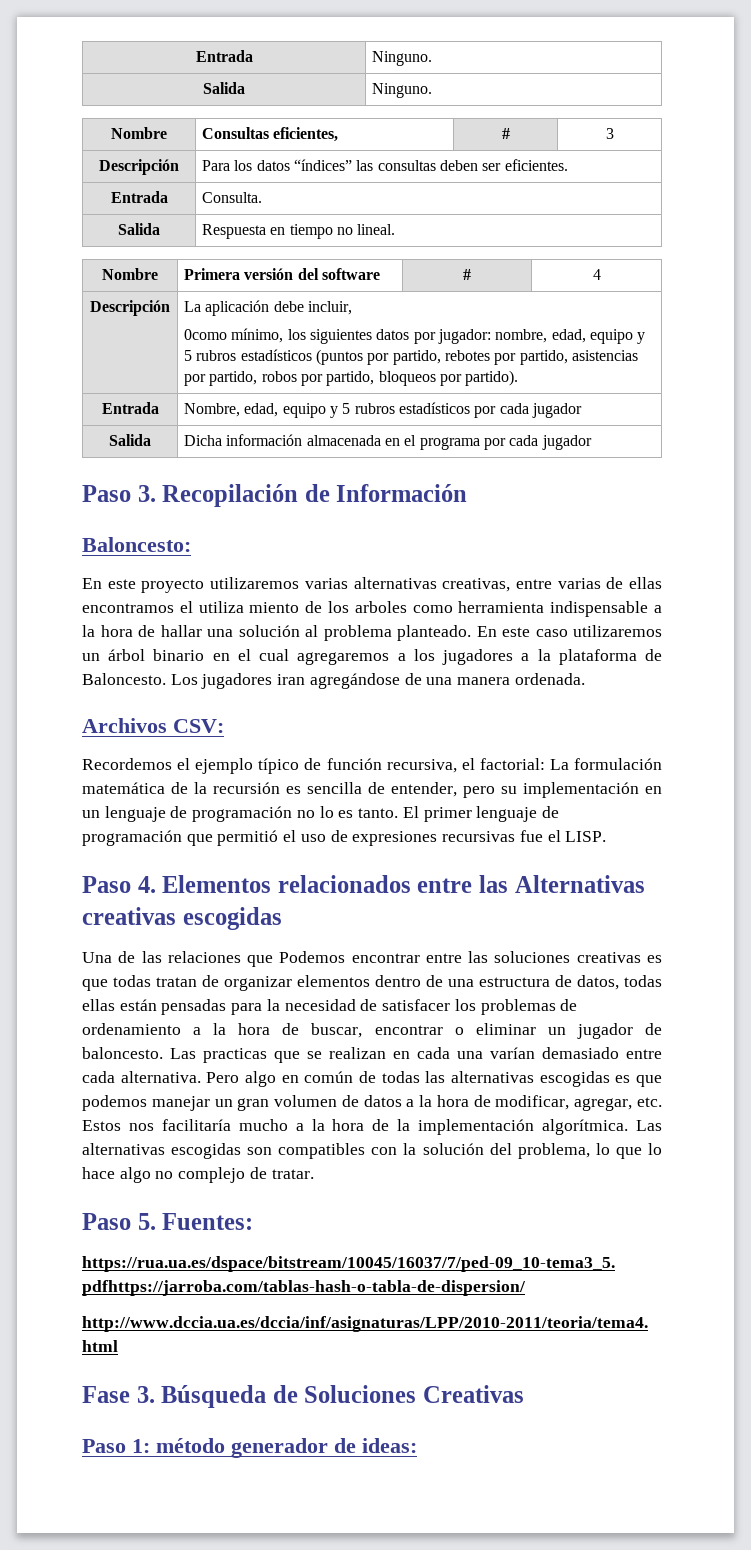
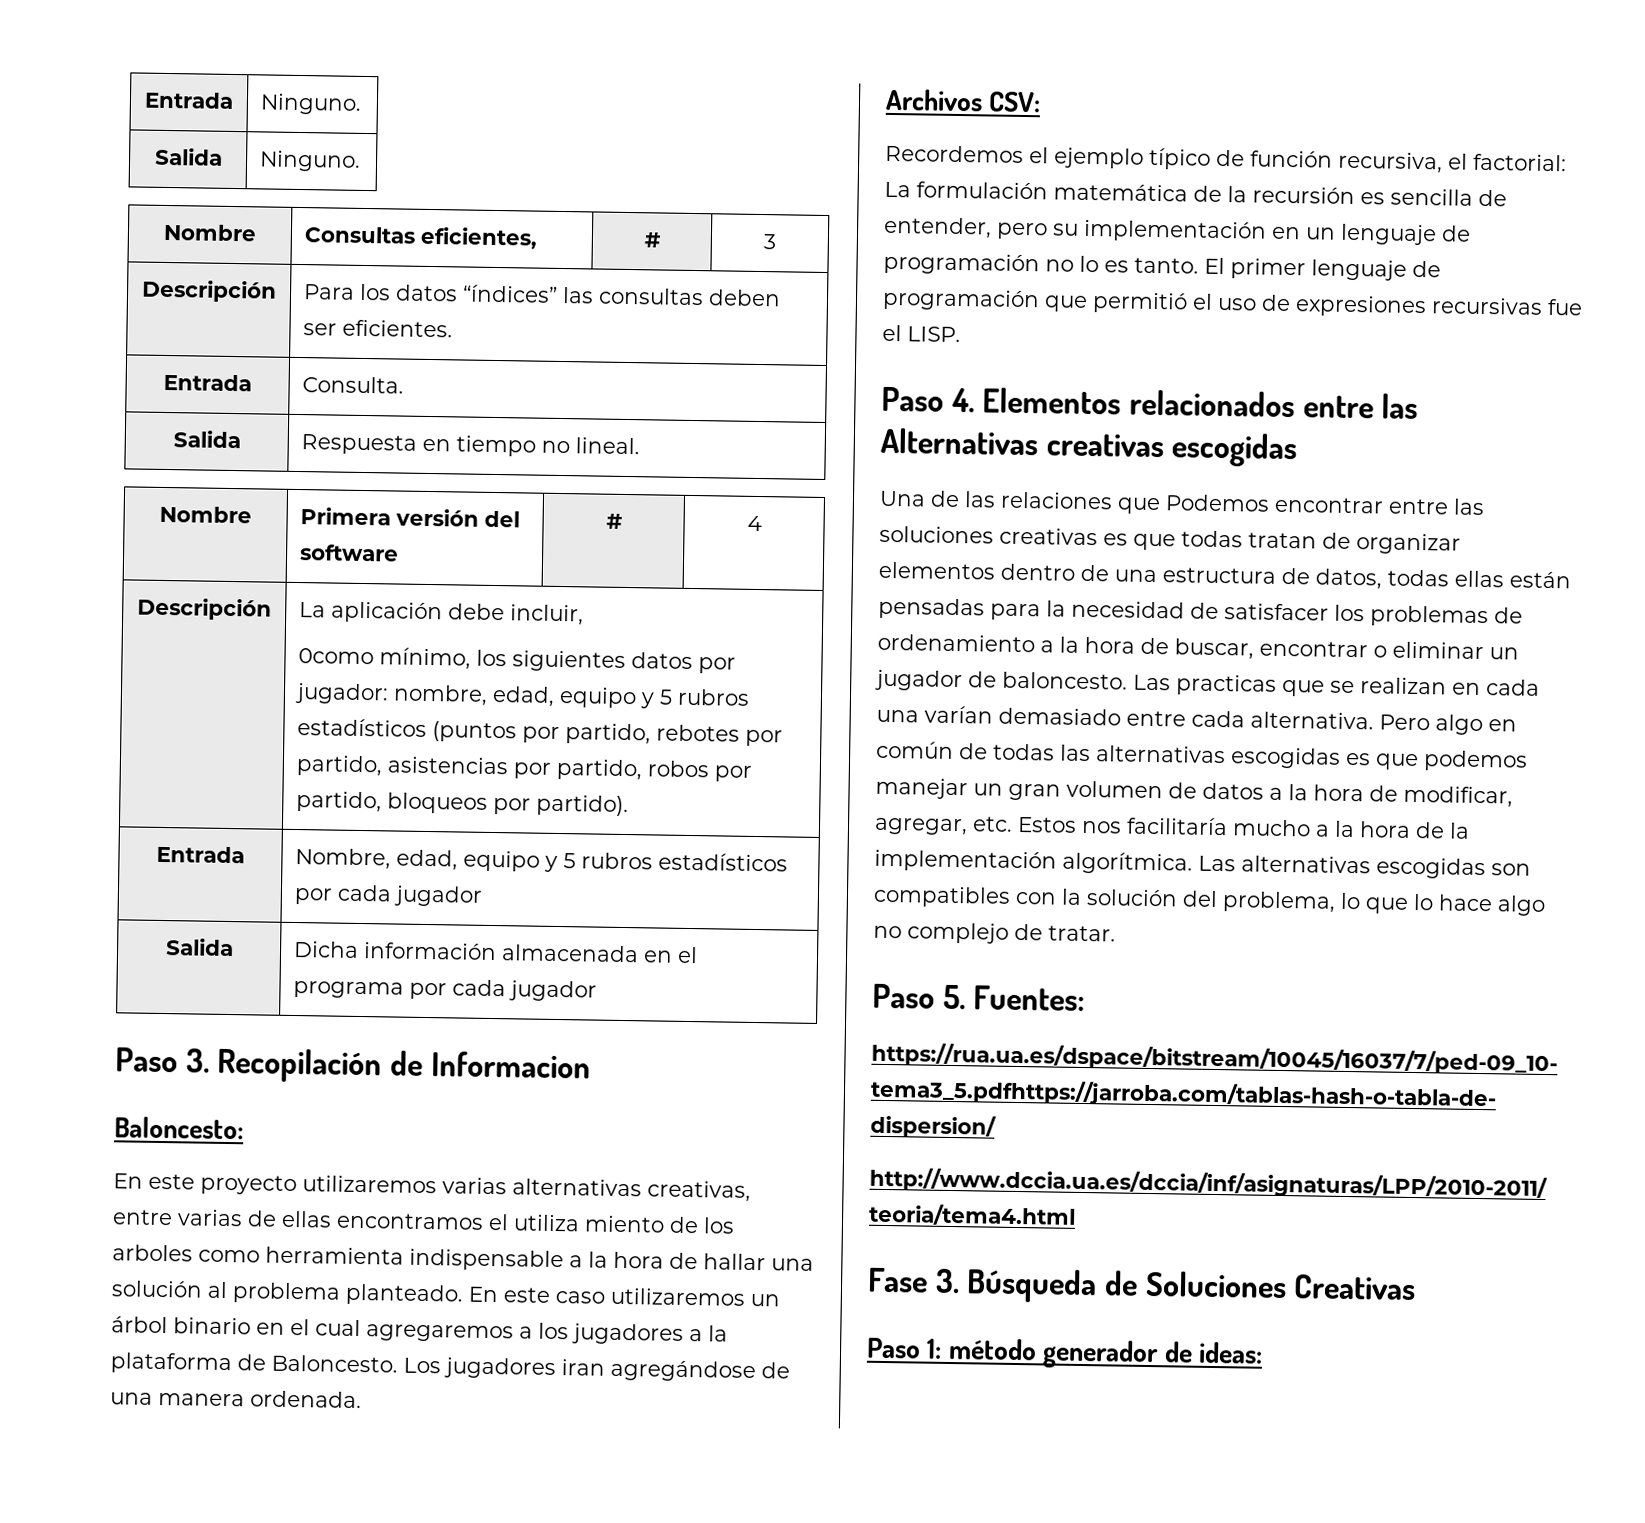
- Paso 3. Recopilación de Información
+ Paso 3. Recopilación de Informacion

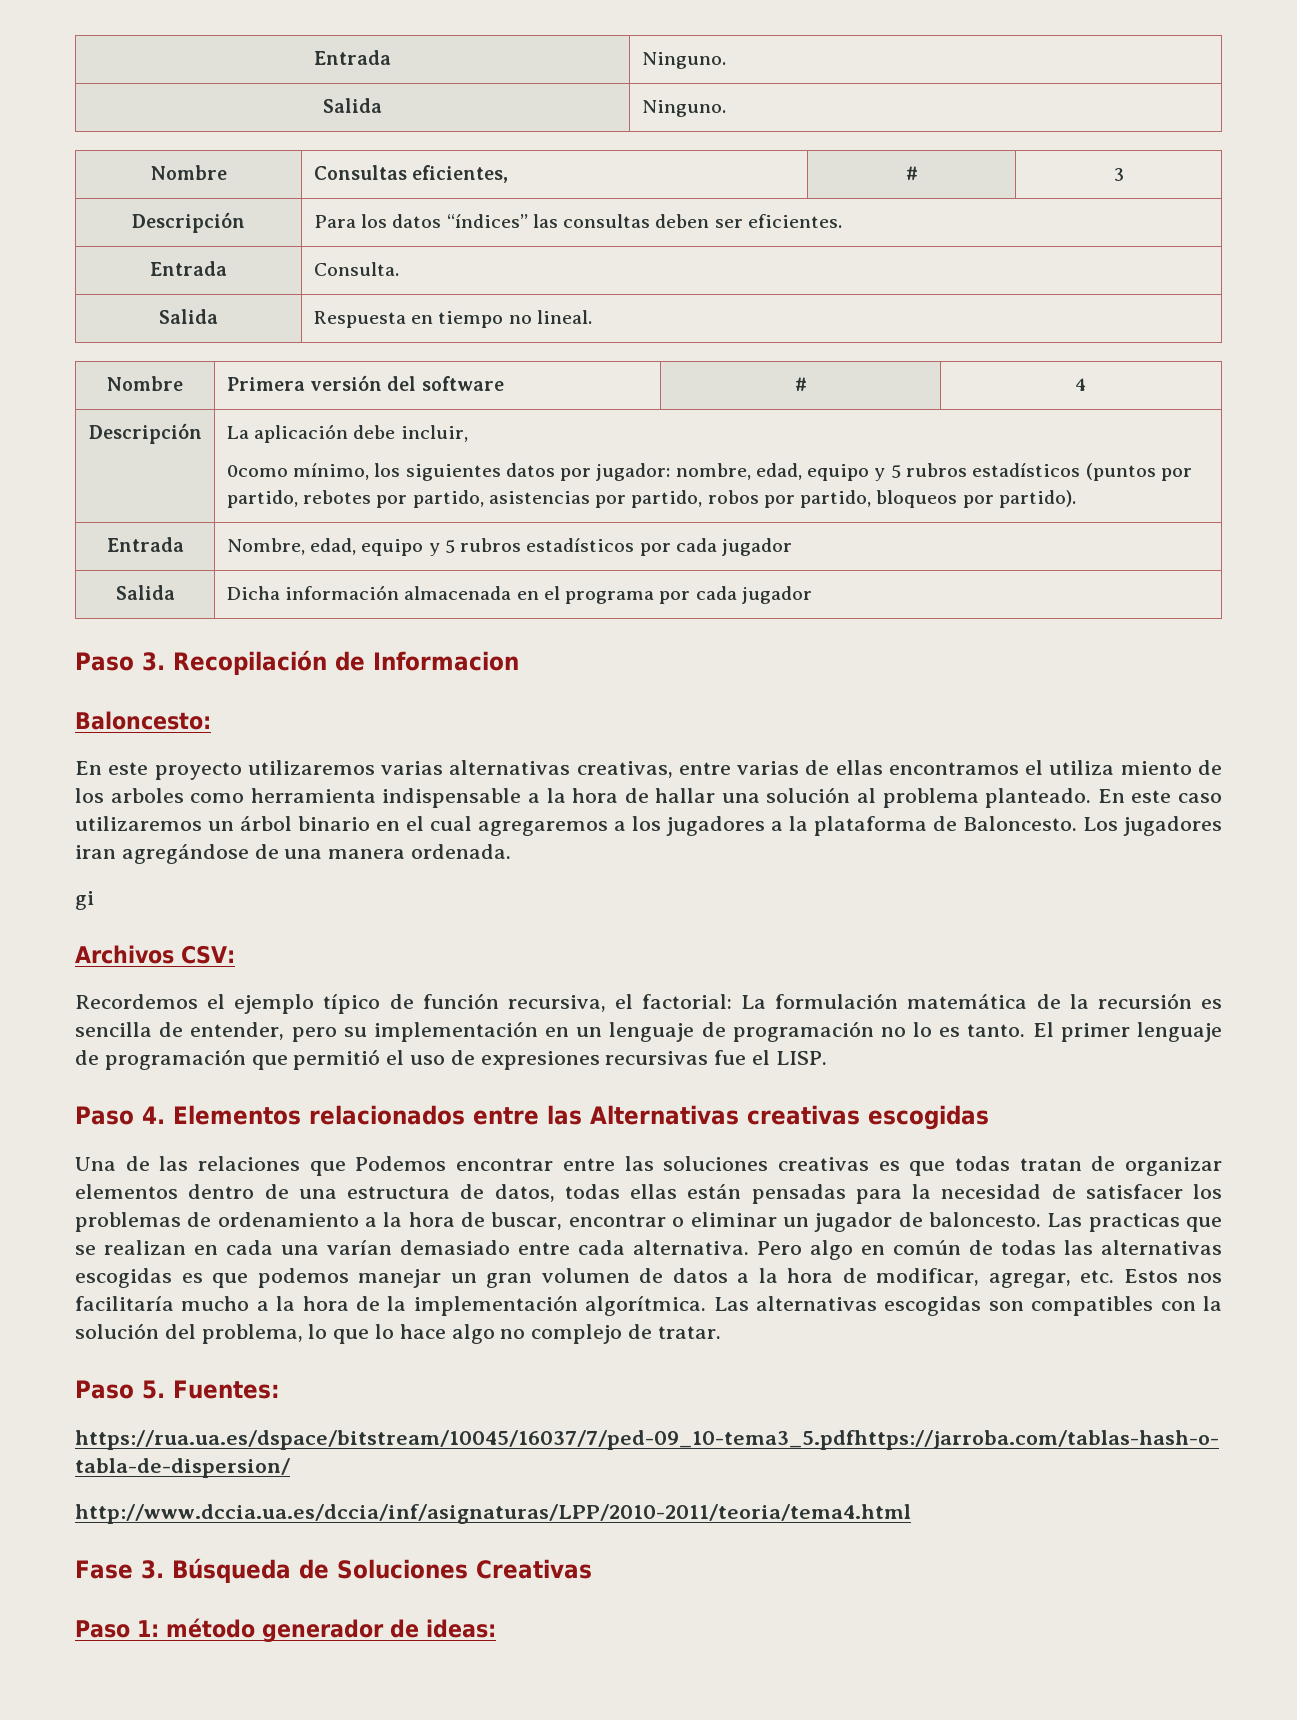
+ gi

